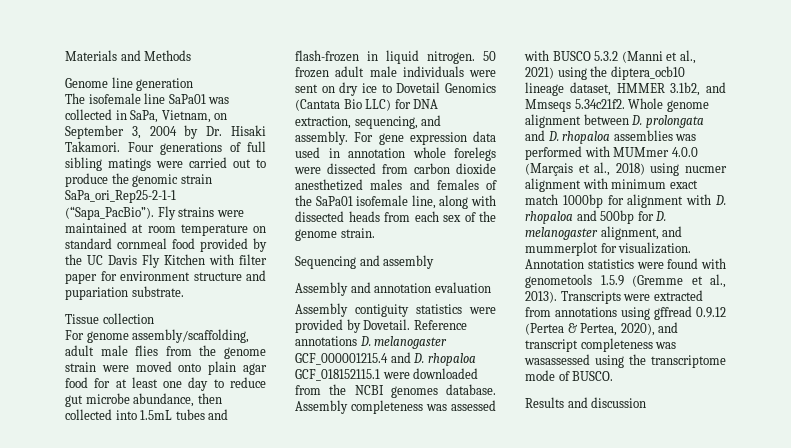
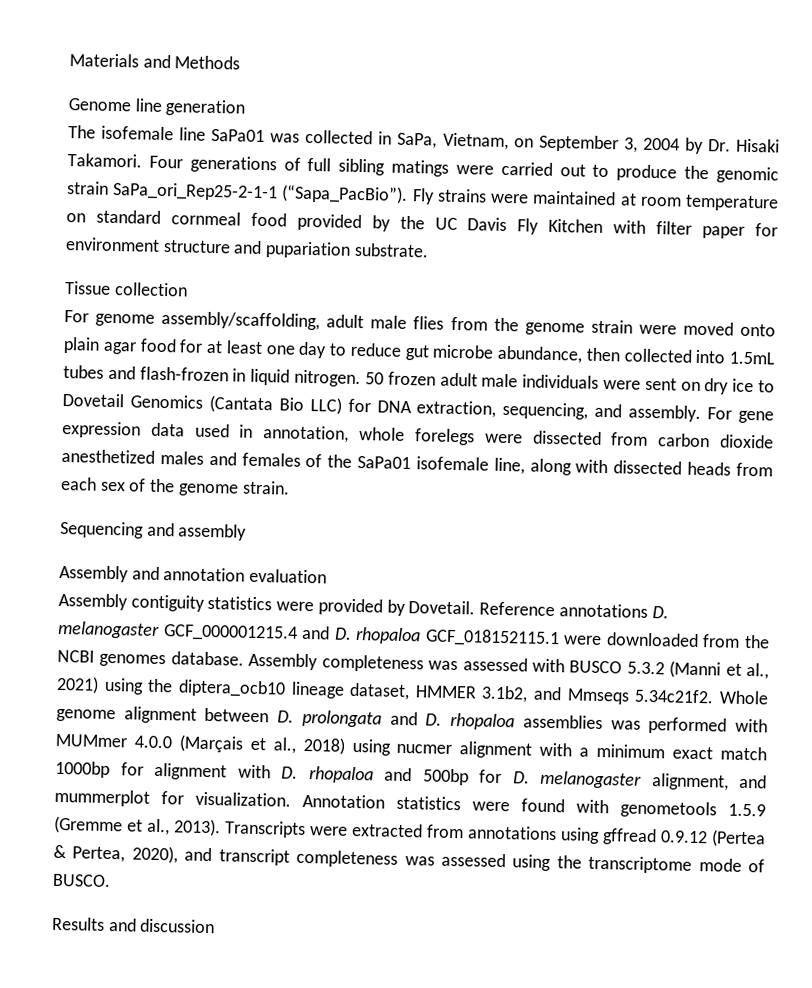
- For gene expression data used in annotation whole forelegs were dissected from carbon dioxide anesthetized males and females of the SaPa01 isofemale line, along with dissected heads from each sex of the genome strain.
+ For gene expression data used in annotation, whole forelegs were dissected from carbon dioxide anesthetized males and females of the SaPa01 isofemale line, along with dissected heads from each sex of the genome strain.
- Assembly completeness was assessed with BUSCO 5.3.2 (Manni et al., 2021) using the diptera_ocb10 lineage dataset, HMMER 3.1b2, and Mmseqs 5.34c21f2. Whole genome alignment between D. prolongata and D. rhopaloa assemblies was performed with MUMmer 4.0.0 (Marçais et al., 2018) using nucmer alignment with minimum exact match 1000bp for alignment with D. rhopaloa and 500bp for D. melanogaster alignment, and mummerplot for visualization.
+ Assembly completeness was assessed with BUSCO 5.3.2 (Manni et al., 2021) using the diptera_ocb10 lineage dataset, HMMER 3.1b2, and Mmseqs 5.34c21f2. Whole genome alignment between D. prolongata and D. rhopaloa assemblies was performed with MUMmer 4.0.0 (Marçais et al., 2018) using nucmer alignment with a minimum exact match 1000bp for alignment with D. rhopaloa and 500bp for D. melanogaster alignment, and mummerplot for visualization.
- Transcripts were extracted from annotations using gffread 0.9.12 (Pertea & Pertea, 2020), and transcript completeness was wasassessed using the transcriptome mode of BUSCO.
+ Transcripts were extracted from annotations using gffread 0.9.12 (Pertea & Pertea, 2020), and transcript completeness was assessed using the transcriptome mode of BUSCO.

